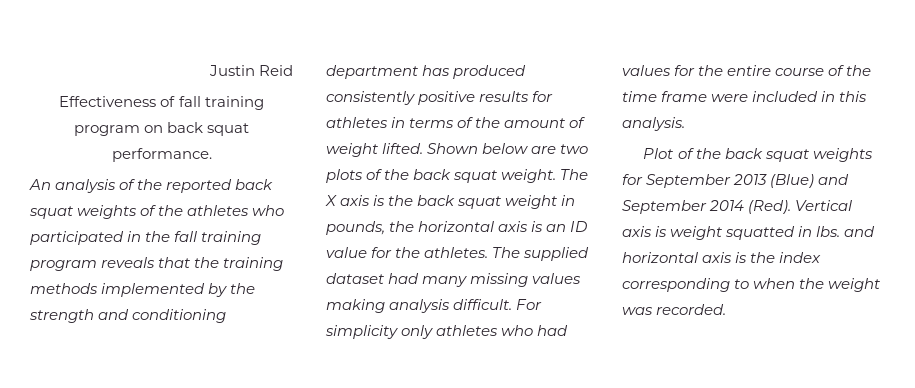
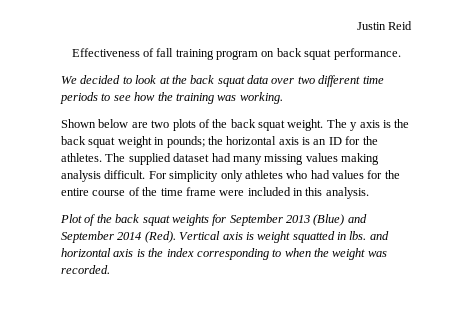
- An analysis of the reported back squat weights of the athletes who participated in the fall training program reveals that the training methods implemented by the strength and conditioning department has produced consistently positive results for athletes in terms of the amount of weight lifted. Shown below are two plots of the back squat weight.
+ We decided to look at the back squat data over two different time periods to see how the training was working.
+ Shown below are two plots of the back squat weight.
- The X axis is the back squat weight in pounds, the horizontal axis is an ID value for the athletes.
+ The y axis is the back squat weight in pounds; the horizontal axis is an ID for the athletes.

